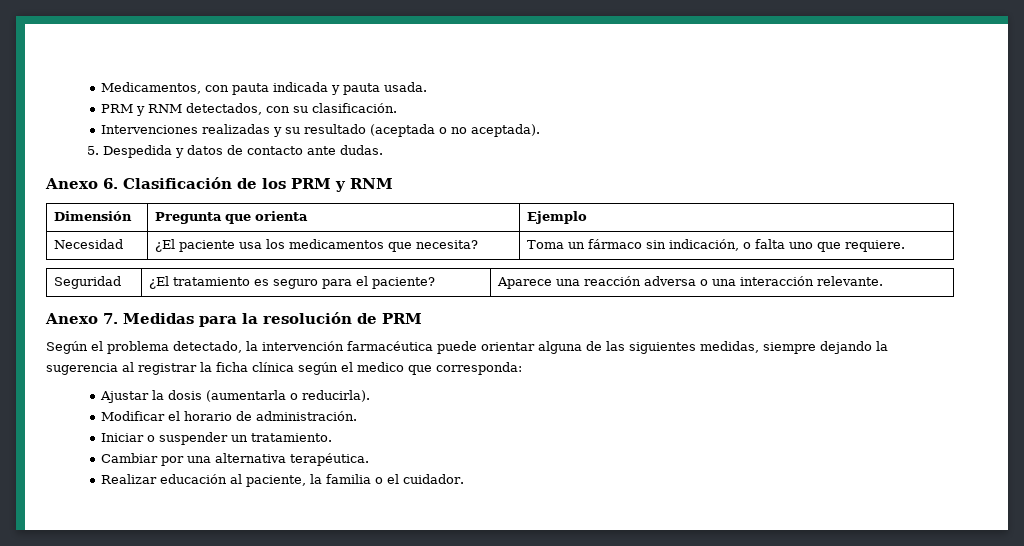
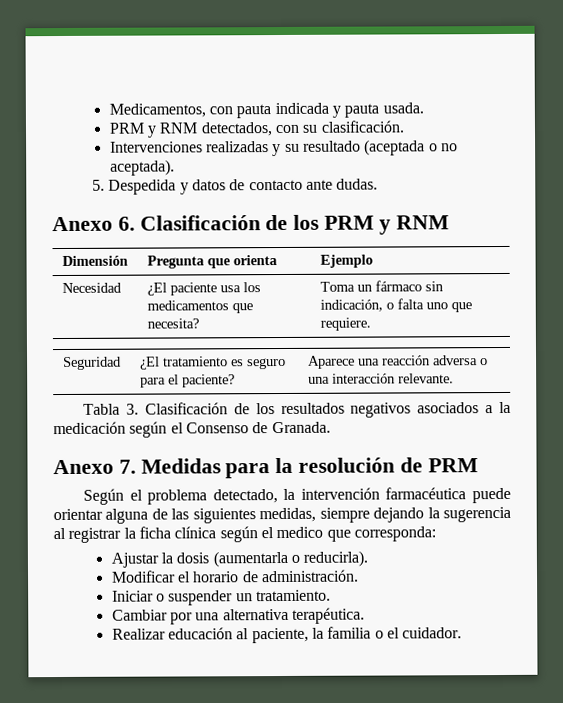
+ Tabla 3. Clasificación de los resultados negativos asociados a la medicación según el Consenso de Granada.

